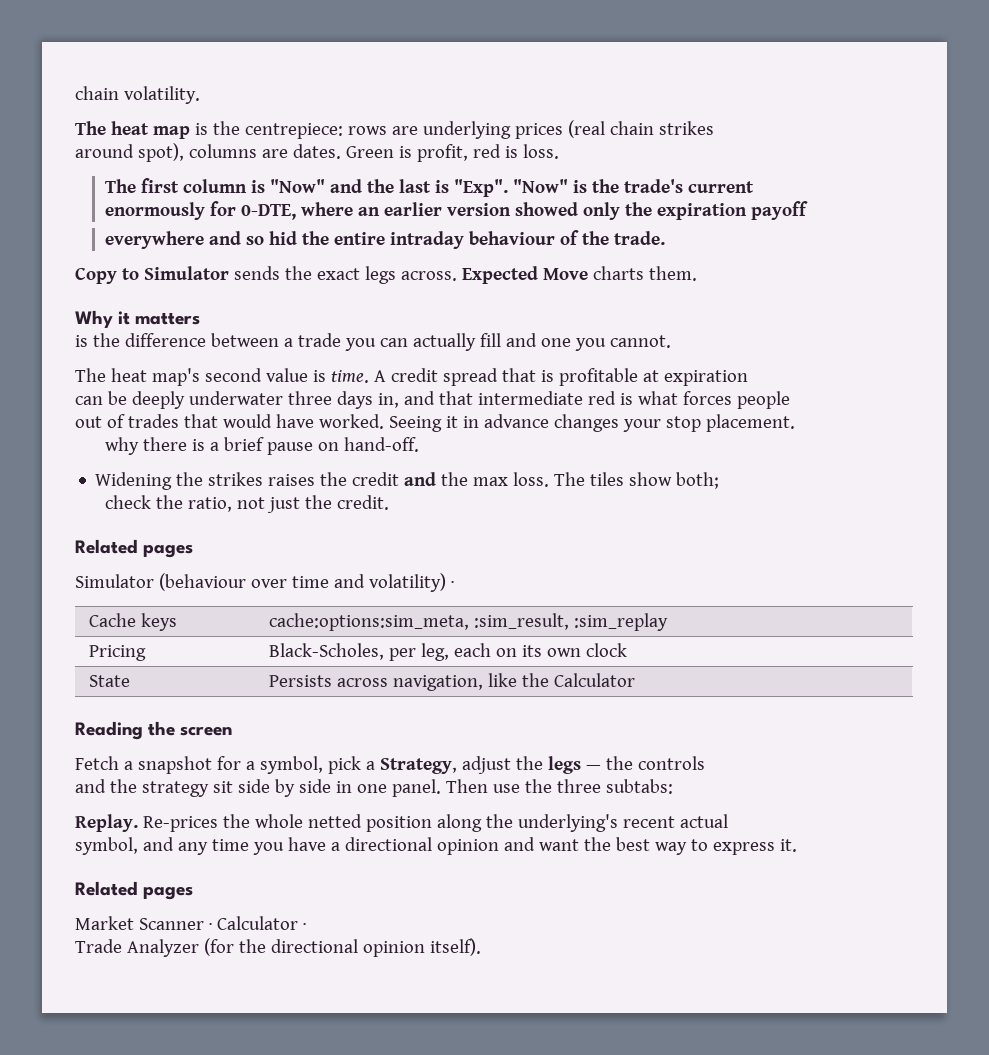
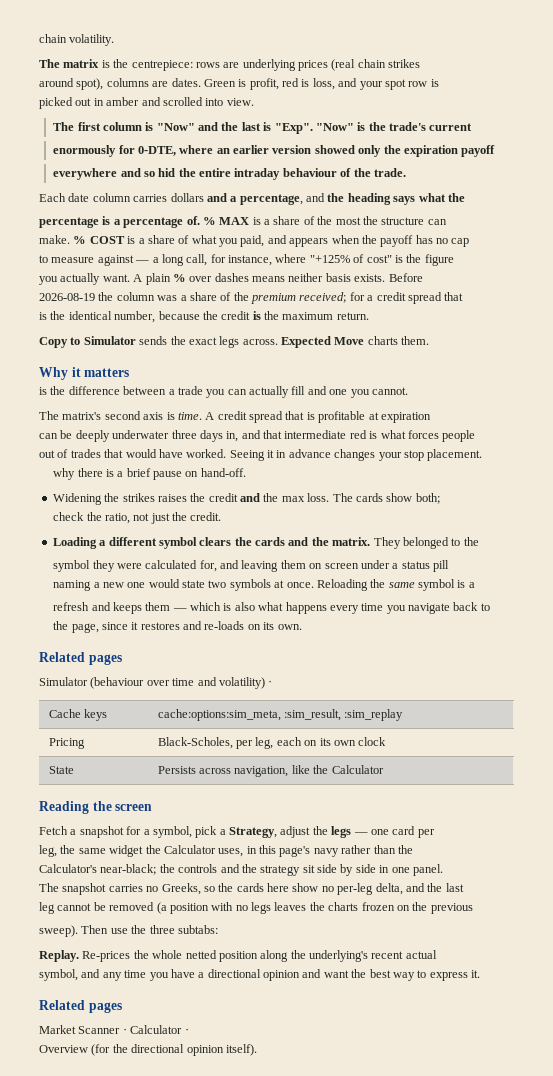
- The heat map is the centrepiece: rows are underlying prices (real chain strikes
+ The matrix is the centrepiece: rows are underlying prices (real chain strikes
- Green is profit, red is loss.
+ Green is profit, red is loss, and your spot row is
+ picked out in amber and scrolled into view.
+ Each date column carries dollars and a percentage, and the heading says what the
+ percentage is a percentage of. % MAX is a share of the most the structure can
+ make. % COST is a share of what you paid, and appears when the payoff has no cap
+ to measure against — a long call, for instance, where "+125% of cost" is the figure
+ you actually want. A plain % over dashes means neither basis exists. Before
+ 2026-08-19 the column was a share of the premium received; for a credit spread that
+ is the identical number, because the credit is the maximum return.
- The heat map's second value is time.
+ The matrix's second axis is time.
- The tiles show both;
+ The cards show both;
+ Loading a different symbol clears the cards and the matrix. They belonged to the
+ symbol they were calculated for, and leaving them on screen under a status pill
+ naming a new one would state two symbols at once. Reloading the same symbol is a
+ refresh and keeps them — which is also what happens every time you navigate back to
+ the page, since it restores and re-loads on its own.
- Fetch a snapshot for a symbol, pick a Strategy, adjust the legs — the controls
- and the strategy sit side by side in one panel.
+ Fetch a snapshot for a symbol, pick a Strategy, adjust the legs — one card per
+ leg, the same widget the Calculator uses, in this page's navy rather than the
+ Calculator's near-black; the controls and the strategy sit side by side in one panel.
+ The snapshot carries no Greeks, so the cards here show no per-leg delta, and the last
+ leg cannot be removed (a position with no legs leaves the charts frozen on the previous
+ sweep).
- Trade Analyzer (for the directional opinion itself).
+ Overview (for the directional opinion itself).

